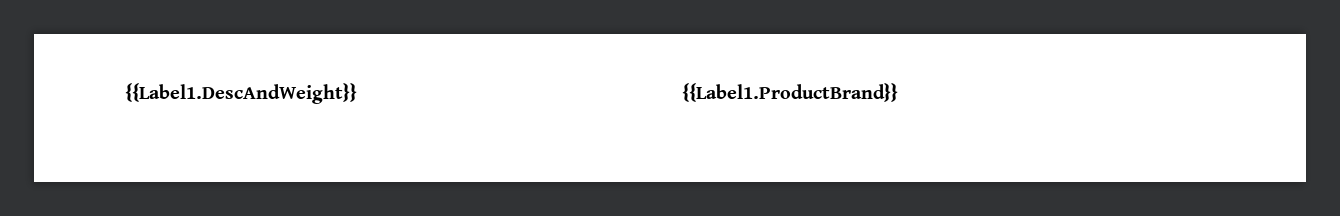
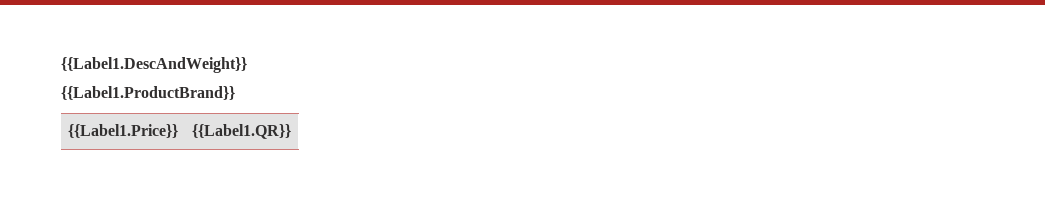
+ {{Label1.Price}} | {{Label1.QR}}

